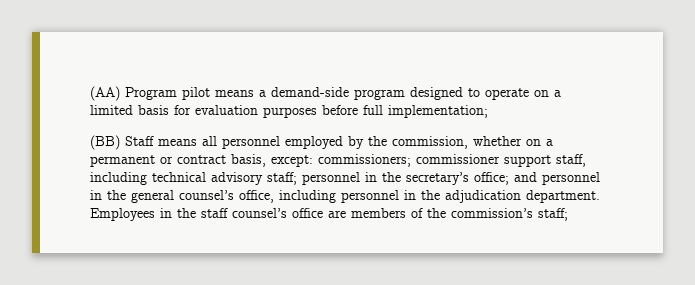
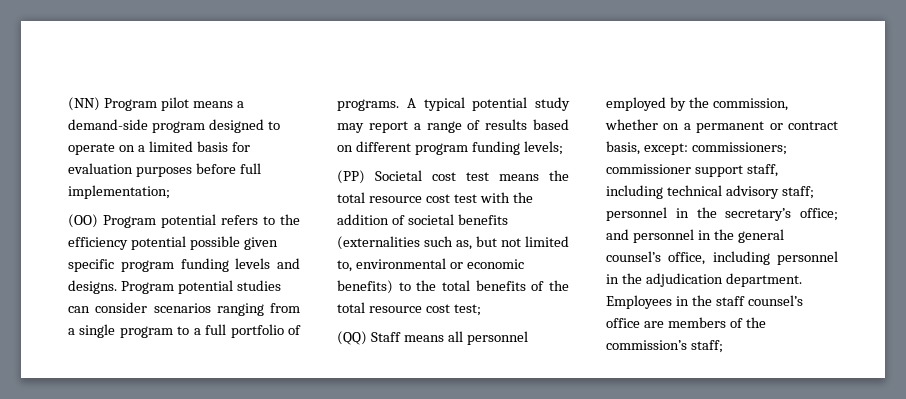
- (AA) Program pilot means a demand-side program designed to operate on a limited basis for evaluation purposes before full implementation;
+ (NN) Program pilot means a demand-side program designed to operate on a limited basis for evaluation purposes before full implementation;
- (BB) Staff means all personnel employed by the commission, whether on a permanent or contract basis, except: commissioners; commissioner support staff, including technical advisory staff; personnel in the secretary’s office; and personnel in the general counsel’s office, including personnel in the adjudication department.
+ (OO) Program potential refers to the efficiency potential possible given specific program funding levels and designs. Program potential studies can consider scenarios ranging from a single program to a full portfolio of programs. A typical potential study may report a range of results based on different program funding levels;
+ (PP) Societal cost test means the total resource cost test with the addition of societal benefits (externalities such as, but not limited to, environmental or economic benefits) to the total benefits of the total resource cost test;
+ (QQ) Staff means all personnel employed by the commission, whether on a permanent or contract basis, except: commissioners; commissioner support staff, including technical advisory staff; personnel in the secretary’s office; and personnel in the general counsel’s office, including personnel in the adjudication department.

